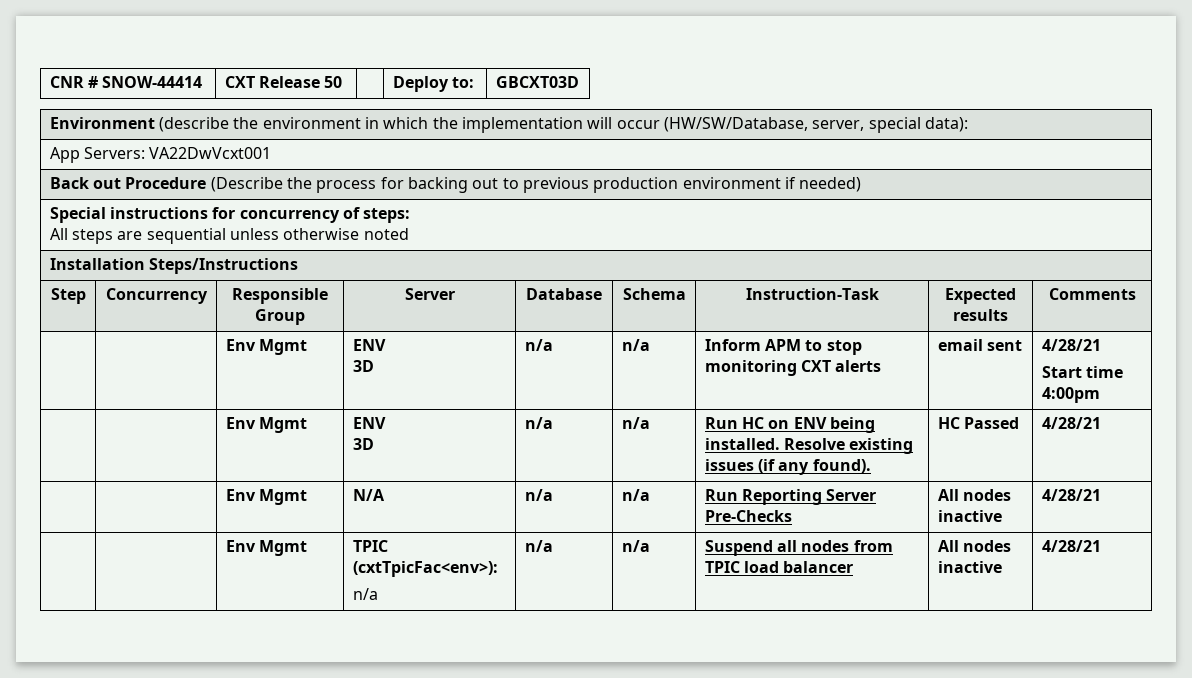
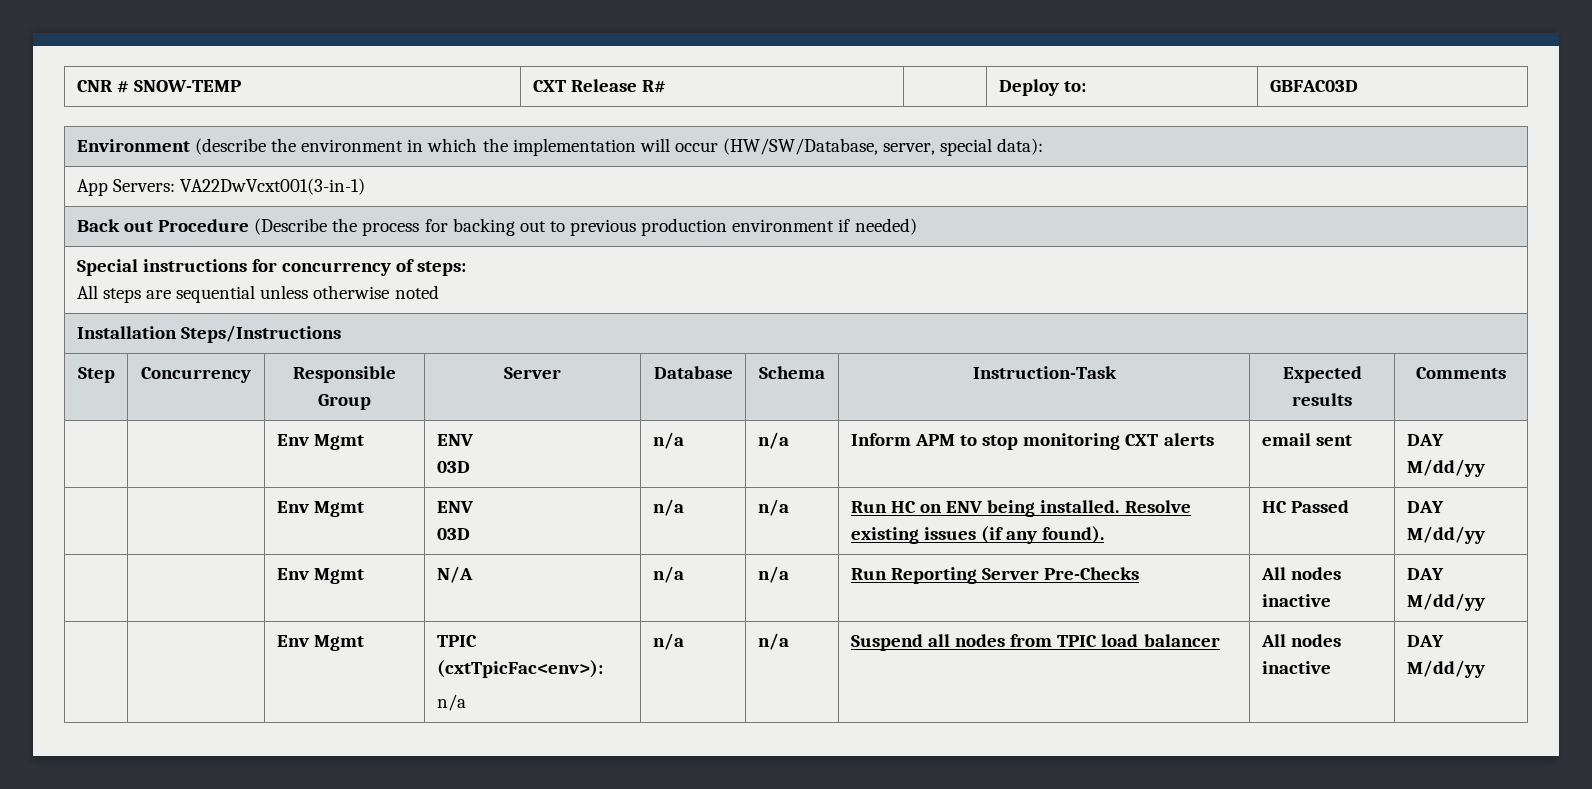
- CNR # SNOW-44414 | CXT Release 50 | | Deploy to: | GBCXT03D
+ CNR # SNOW-TEMP | CXT Release R# | | Deploy to: | GBFAC03D
- App Servers: VA22DwVcxt001
+ App Servers: VA22DwVcxt001(3-in-1)
  Step | Concurrency | Responsible Group | Server | Database | Schema | Instruction-Task | Expected results | Comments
  | | Env Mgmt | ENV
- 3D | n/a | n/a | Inform APM to stop monitoring CXT alerts | email sent | 4/28/21
- Start time 4:00pm
+ 03D | n/a | n/a | Inform APM to stop monitoring CXT alerts | email sent | DAY M/dd/yy
  | | Env Mgmt | ENV
- 3D | n/a | n/a | Run HC on ENV being installed. Resolve existing issues (if any found). | HC Passed | 4/28/21
+ 03D | n/a | n/a | Run HC on ENV being installed. Resolve existing issues (if any found). | HC Passed | DAY M/dd/yy
- | | Env Mgmt | N/A | n/a | n/a | Run Reporting Server Pre-Checks | All nodes inactive | 4/28/21
+ | | Env Mgmt | N/A | n/a | n/a | Run Reporting Server Pre-Checks | All nodes inactive | DAY M/dd/yy
  | | Env Mgmt | TPIC (cxtTpicFac<env>):
- n/a | n/a | n/a | Suspend all nodes from TPIC load balancer | All nodes inactive | 4/28/21
+ n/a | n/a | n/a | Suspend all nodes from TPIC load balancer | All nodes inactive | DAY M/dd/yy

